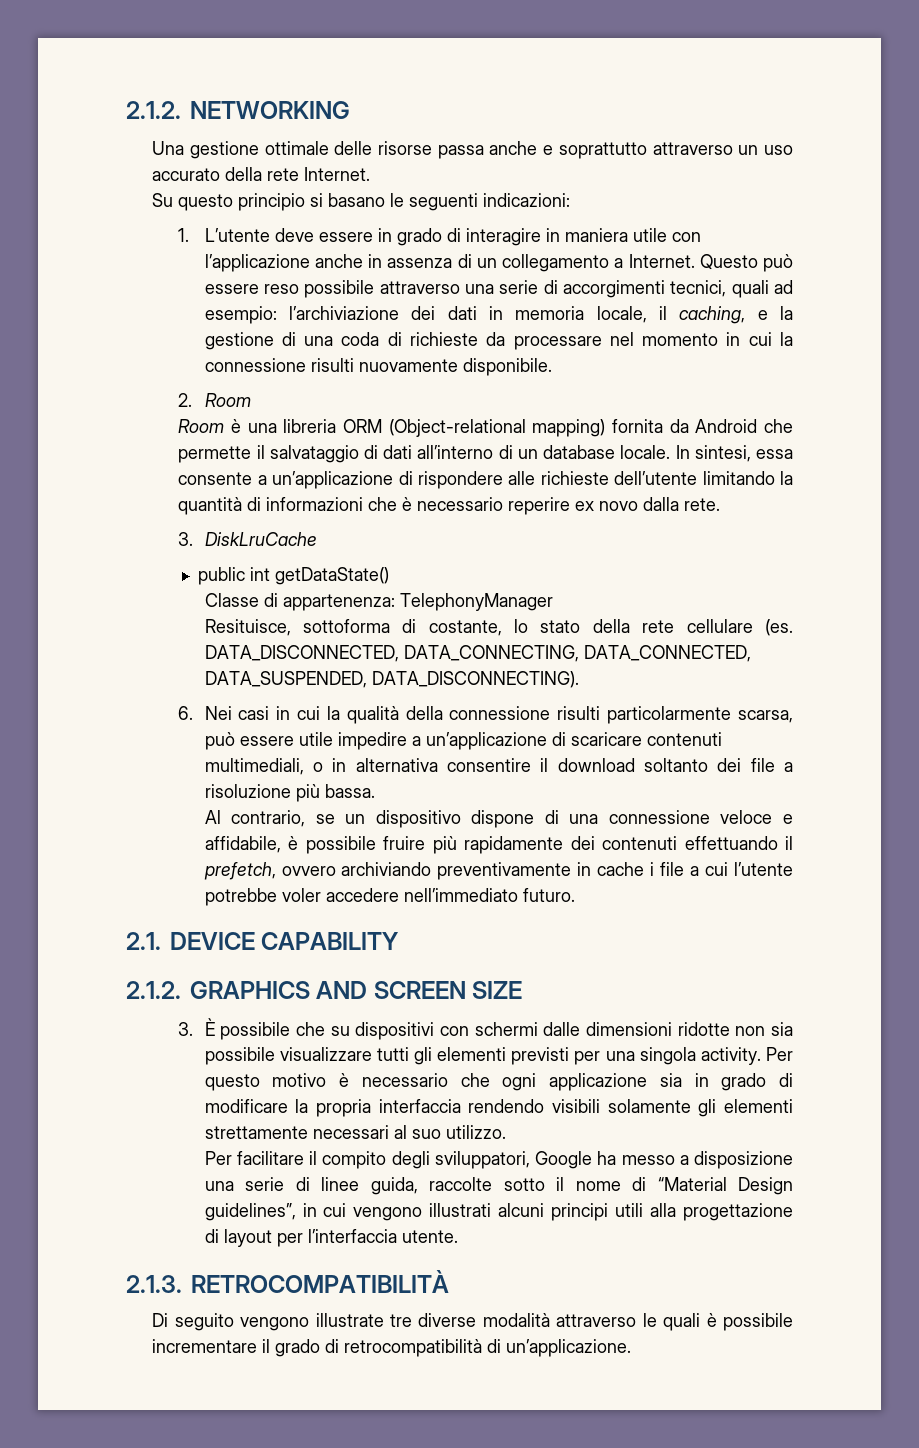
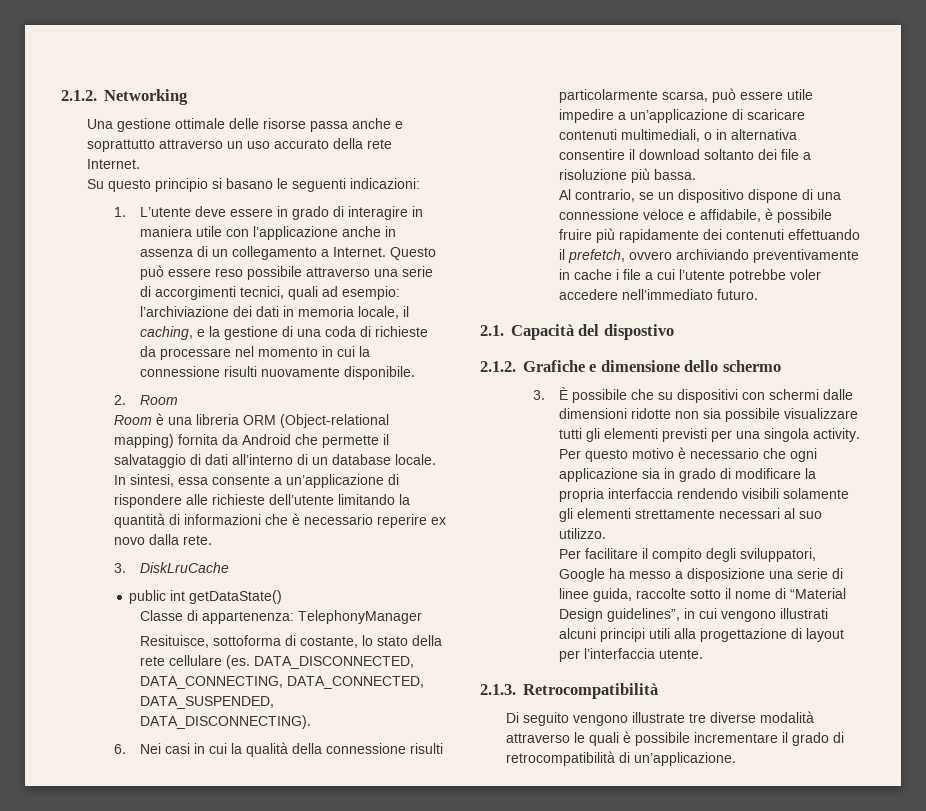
- 2.1.2. NETWORKING
+ 2.1.2. Networking
- 2.1. DEVICE CAPABILITY
- 2.1.2. GRAPHICS AND SCREEN SIZE
+ 2.1. Capacità del dispostivo
+ 2.1.2. Grafiche e dimensione dello schermo
- 2.1.3. RETROCOMPATIBILITÀ
+ 2.1.3. Retrocompatibilità

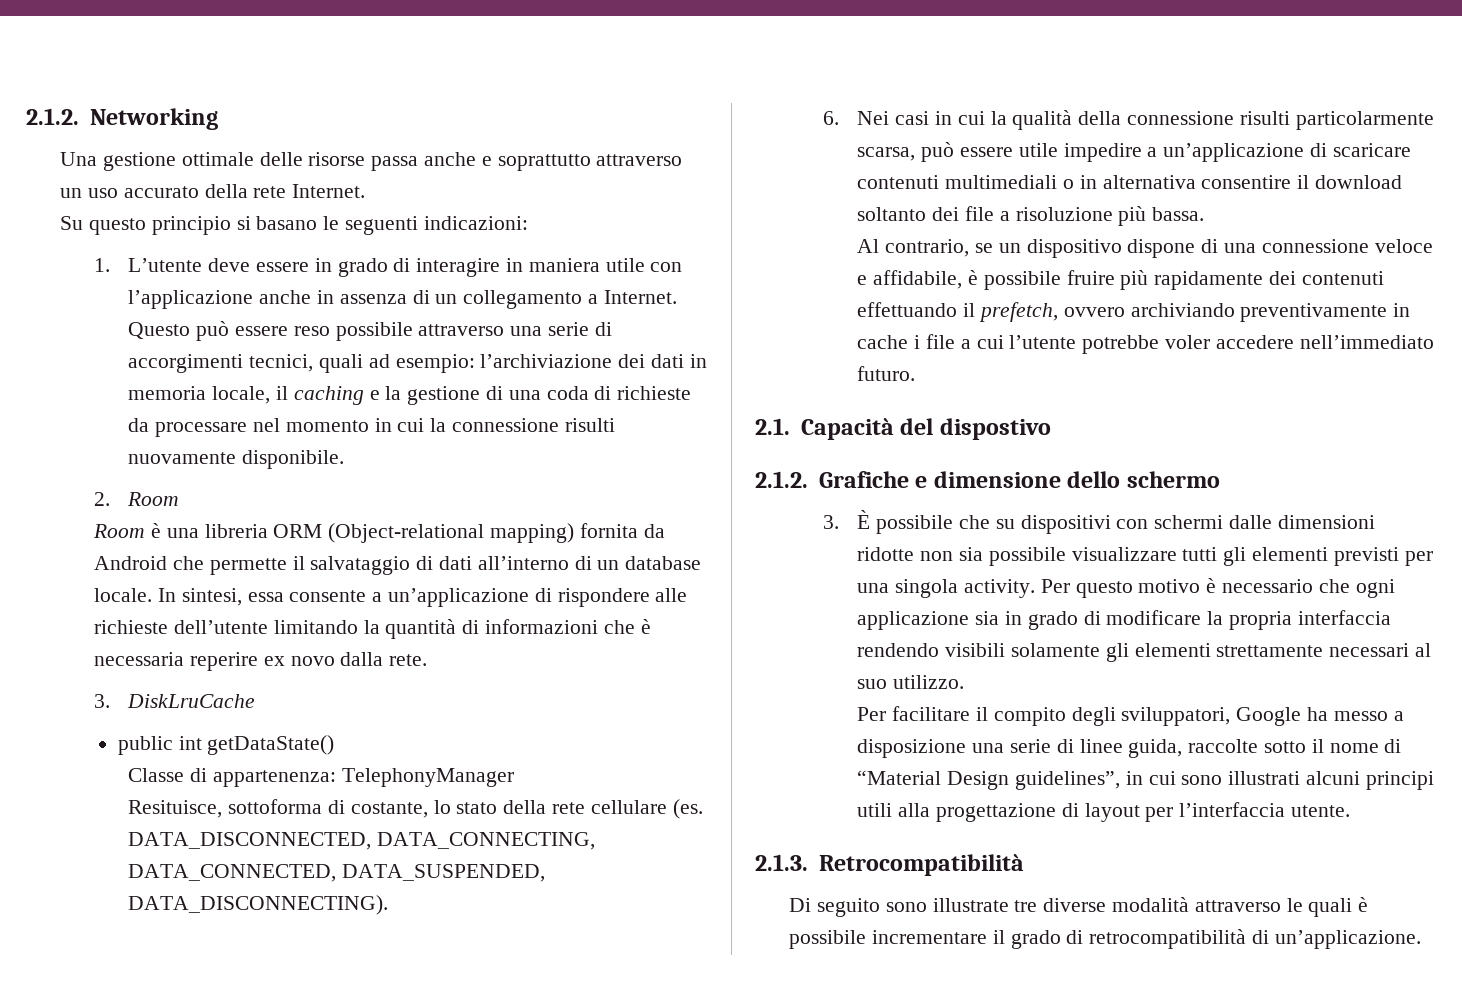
- Questo può essere reso possibile attraverso una serie di accorgimenti tecnici, quali ad esempio: l’archiviazione dei dati in memoria locale, il caching, e la gestione di una coda di richieste da processare nel momento in cui la connessione risulti nuovamente disponibile.
+ Questo può essere reso possibile attraverso una serie di accorgimenti tecnici, quali ad esempio: l’archiviazione dei dati in memoria locale, il caching e la gestione di una coda di richieste da processare nel momento in cui la connessione risulti nuovamente disponibile.
- In sintesi, essa consente a un’applicazione di rispondere alle richieste dell’utente limitando la quantità di informazioni che è necessario reperire ex novo dalla rete.
+ In sintesi, essa consente a un’applicazione di rispondere alle richieste dell’utente limitando la quantità di informazioni che è necessaria reperire ex novo dalla rete.
- 6. Nei casi in cui la qualità della connessione risulti particolarmente scarsa, può essere utile impedire a un’applicazione di scaricare contenuti multimediali, o in alternativa consentire il download soltanto dei file a risoluzione più bassa.
+ 6. Nei casi in cui la qualità della connessione risulti particolarmente scarsa, può essere utile impedire a un’applicazione di scaricare contenuti multimediali o in alternativa consentire il download soltanto dei file a risoluzione più bassa.
- Per facilitare il compito degli sviluppatori, Google ha messo a disposizione una serie di linee guida, raccolte sotto il nome di “Material Design guidelines”, in cui vengono illustrati alcuni principi utili alla progettazione di layout per l’interfaccia utente.
+ Per facilitare il compito degli sviluppatori, Google ha messo a disposizione una serie di linee guida, raccolte sotto il nome di “Material Design guidelines”, in cui sono illustrati alcuni principi utili alla progettazione di layout per l’interfaccia utente.
- Di seguito vengono illustrate tre diverse modalità attraverso le quali è possibile incrementare il grado di retrocompatibilità di un’applicazione.
+ Di seguito sono illustrate tre diverse modalità attraverso le quali è possibile incrementare il grado di retrocompatibilità di un’applicazione.

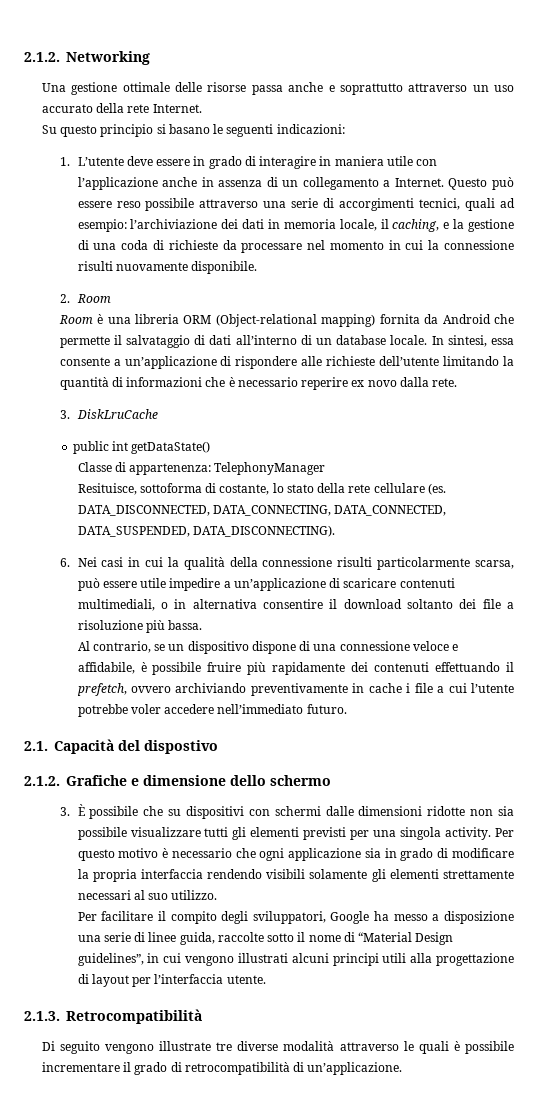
- Questo può essere reso possibile attraverso una serie di accorgimenti tecnici, quali ad esempio: l’archiviazione dei dati in memoria locale, il caching e la gestione di una coda di richieste da processare nel momento in cui la connessione risulti nuovamente disponibile.
+ Questo può essere reso possibile attraverso una serie di accorgimenti tecnici, quali ad esempio: l’archiviazione dei dati in memoria locale, il caching, e la gestione di una coda di richieste da processare nel momento in cui la connessione risulti nuovamente disponibile.
- In sintesi, essa consente a un’applicazione di rispondere alle richieste dell’utente limitando la quantità di informazioni che è necessaria reperire ex novo dalla rete.
+ In sintesi, essa consente a un’applicazione di rispondere alle richieste dell’utente limitando la quantità di informazioni che è necessario reperire ex novo dalla rete.
- 6. Nei casi in cui la qualità della connessione risulti particolarmente scarsa, può essere utile impedire a un’applicazione di scaricare contenuti multimediali o in alternativa consentire il download soltanto dei file a risoluzione più bassa.
+ 6. Nei casi in cui la qualità della connessione risulti particolarmente scarsa, può essere utile impedire a un’applicazione di scaricare contenuti multimediali, o in alternativa consentire il download soltanto dei file a risoluzione più bassa.
- Per facilitare il compito degli sviluppatori, Google ha messo a disposizione una serie di linee guida, raccolte sotto il nome di “Material Design guidelines”, in cui sono illustrati alcuni principi utili alla progettazione di layout per l’interfaccia utente.
+ Per facilitare il compito degli sviluppatori, Google ha messo a disposizione una serie di linee guida, raccolte sotto il nome di “Material Design guidelines”, in cui vengono illustrati alcuni principi utili alla progettazione di layout per l’interfaccia utente.
- Di seguito sono illustrate tre diverse modalità attraverso le quali è possibile incrementare il grado di retrocompatibilità di un’applicazione.
+ Di seguito vengono illustrate tre diverse modalità attraverso le quali è possibile incrementare il grado di retrocompatibilità di un’applicazione.

